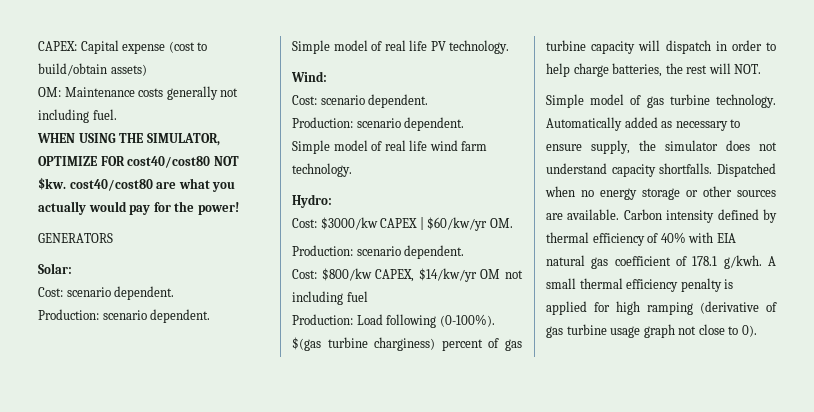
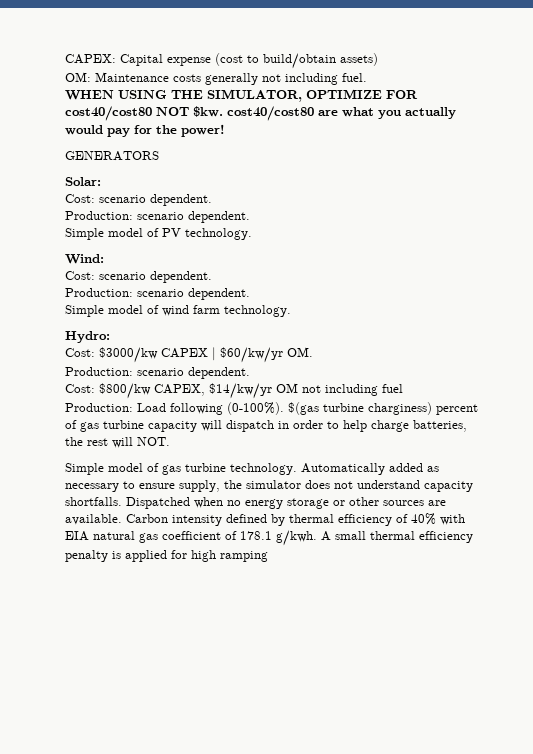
- Simple model of real life PV technology.
+ Simple model of PV technology.
- Simple model of real life wind farm technology.
+ Simple model of wind farm technology.
- A small thermal efficiency penalty is applied for high ramping (derivative of gas turbine usage graph not close to 0).
+ A small thermal efficiency penalty is applied for high ramping

